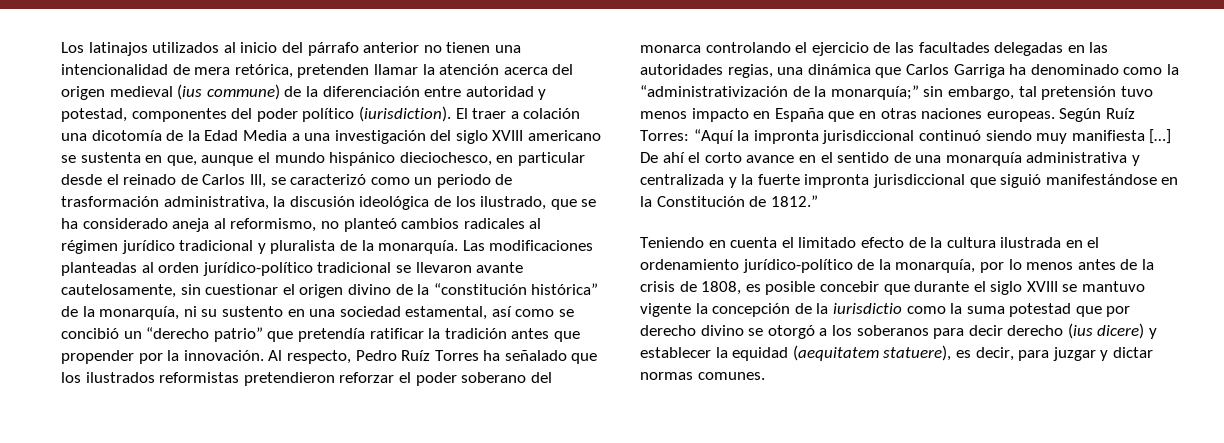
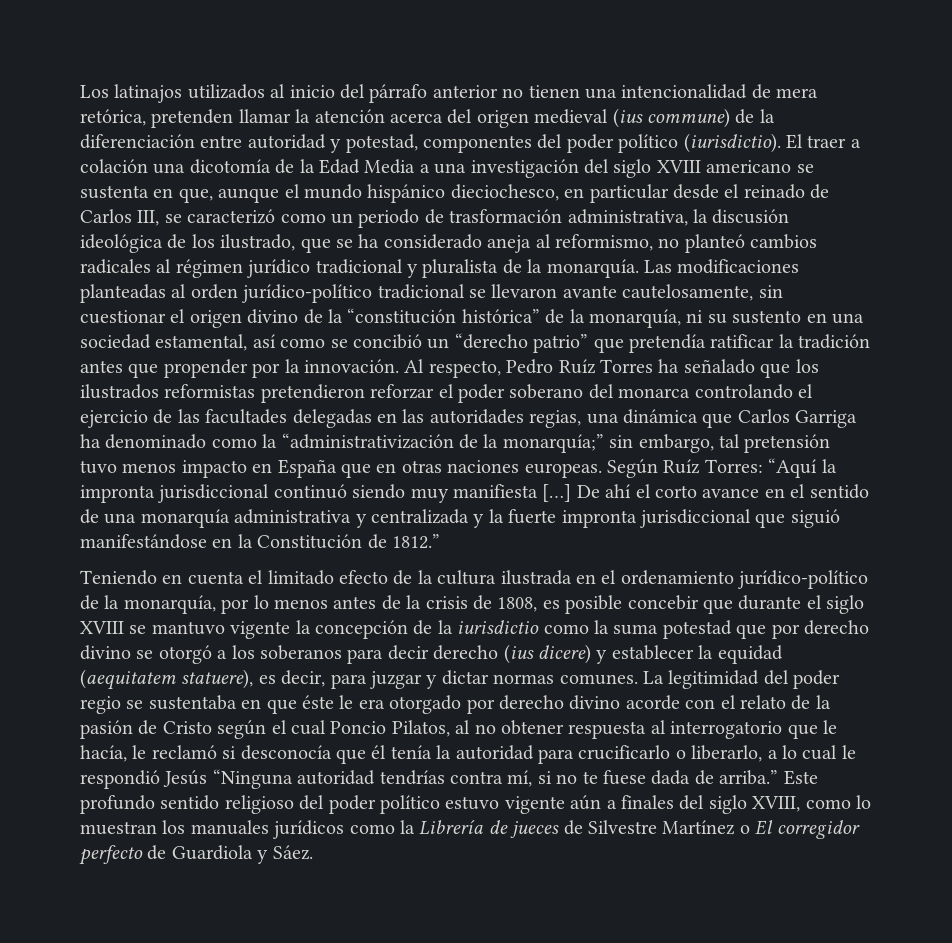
- Los latinajos utilizados al inicio del párrafo anterior no tienen una intencionalidad de mera retórica, pretenden llamar la atención acerca del origen medieval (ius commune) de la diferenciación entre autoridad y potestad, componentes del poder político (iurisdiction).
+ Los latinajos utilizados al inicio del párrafo anterior no tienen una intencionalidad de mera retórica, pretenden llamar la atención acerca del origen medieval (ius commune) de la diferenciación entre autoridad y potestad, componentes del poder político (iurisdictio).
+ La legitimidad del poder regio se sustentaba en que éste le era otorgado por derecho divino acorde con el relato de la pasión de Cristo según el cual Poncio Pilatos, al no obtener respuesta al interrogatorio que le hacía, le reclamó si desconocía que él tenía la autoridad para crucificarlo o liberarlo, a lo cual le respondió Jesús “Ninguna autoridad tendrías contra mí, si no te fuese dada de arriba.” Este profundo sentido religioso del poder político estuvo vigente aún a finales del siglo XVIII, como lo muestran los manuales jurídicos como la Librería de jueces de Silvestre Martínez o El corregidor perfecto de Guardiola y Sáez.

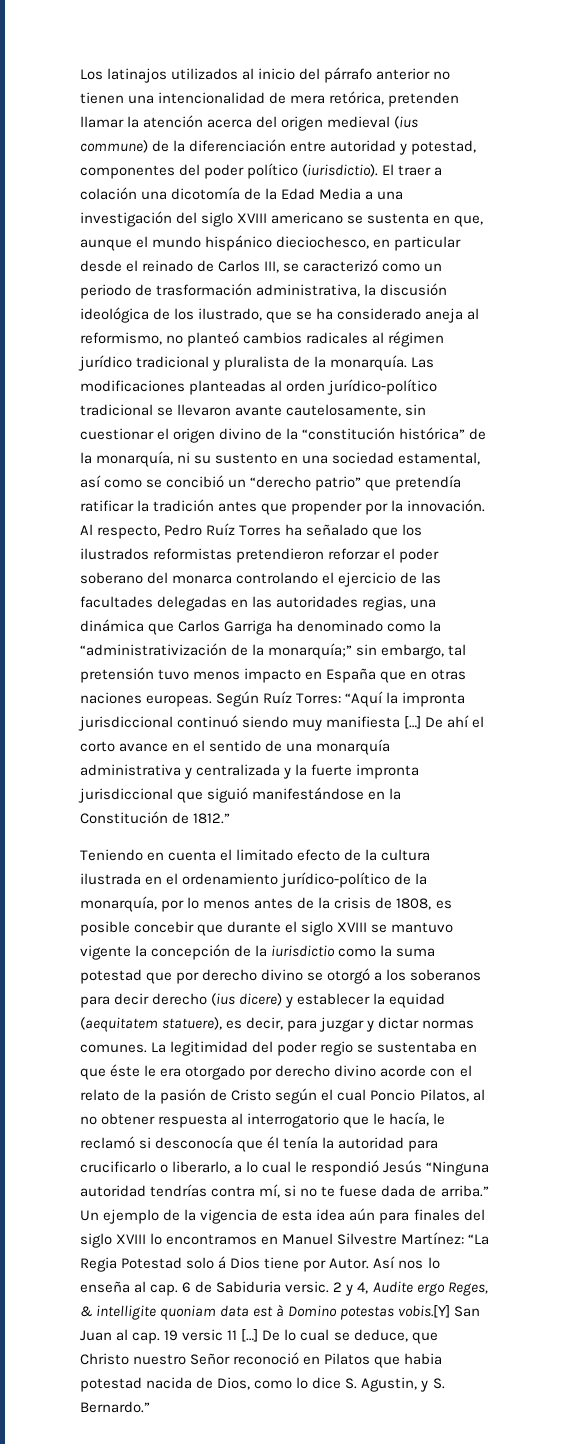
- Este profundo sentido religioso del poder político estuvo vigente aún a finales del siglo XVIII, como lo muestran los manuales jurídicos como la Librería de jueces de Silvestre Martínez o El corregidor perfecto de Guardiola y Sáez.
+ Un ejemplo de la vigencia de esta idea aún para finales del siglo XVIII lo encontramos en Manuel Silvestre Martínez: “La Regia Potestad solo á Dios tiene por Autor. Así nos lo enseña al cap. 6 de Sabiduria versic. 2 y 4, Audite ergo Reges, & intelligite quoniam data est à Domino potestas vobis.[Y] San Juan al cap. 19 versic 11 […] De lo cual se deduce, que Christo nuestro Señor reconoció en Pilatos que habia potestad nacida de Dios, como lo dice S. Agustin, y S. Bernardo.”

